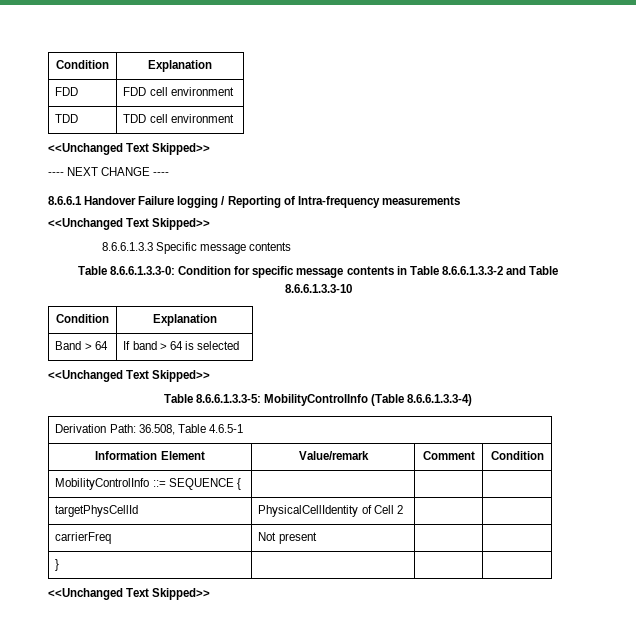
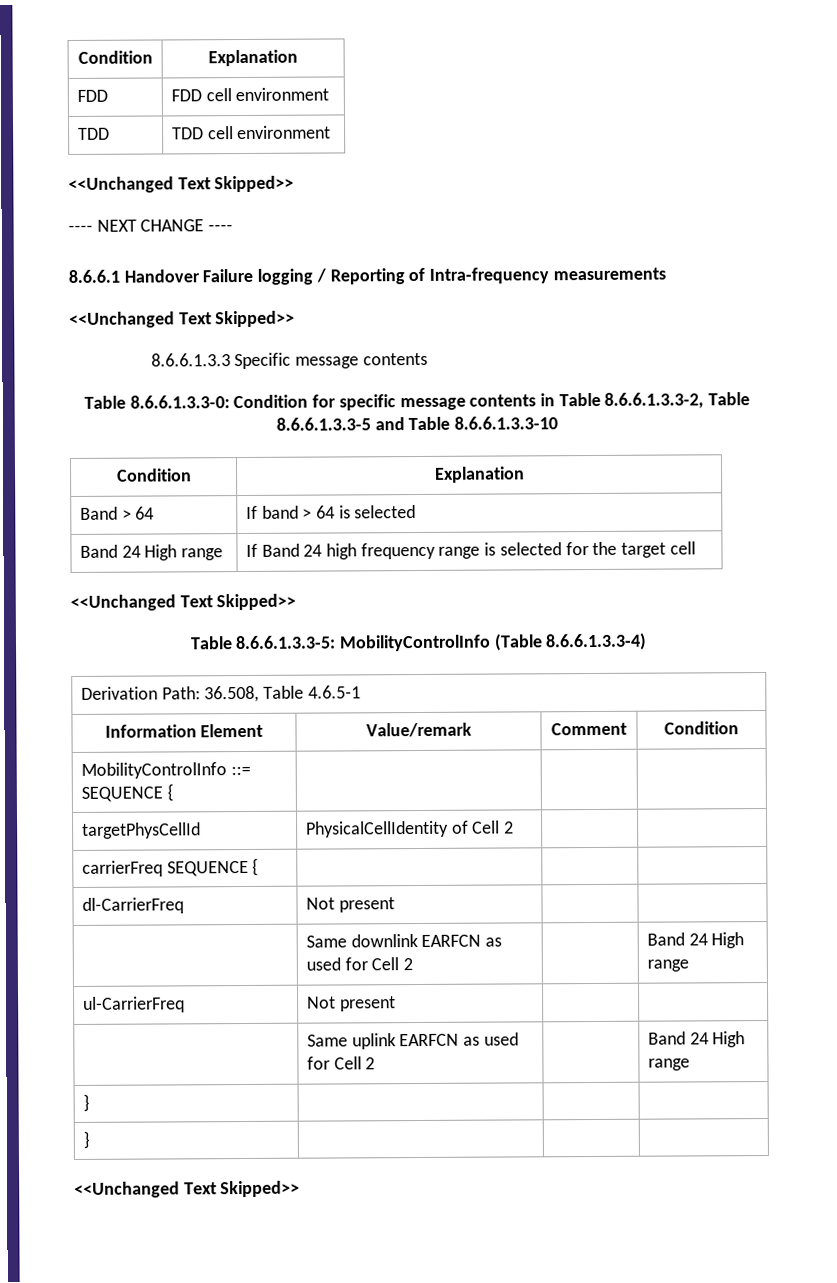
- Table 8.6.6.1.3.3-0: Condition for specific message contents in Table 8.6.6.1.3.3-2 and Table 8.6.6.1.3.3-10
+ Table 8.6.6.1.3.3-0: Condition for specific message contents in Table 8.6.6.1.3.3-2, Table 8.6.6.1.3.3-5 and Table 8.6.6.1.3.3-10
+ Band 24 High range | If Band 24 high frequency range is selected for the target cell
- carrierFreq | Not present | |
+ carrierFreq SEQUENCE { | | |
+ dl-CarrierFreq | Not present | |
+ | Same downlink EARFCN as used for Cell 2 | | Band 24 High range
+ ul-CarrierFreq | Not present | |
+ | Same uplink EARFCN as used for Cell 2 | | Band 24 High range
+ } | | |

